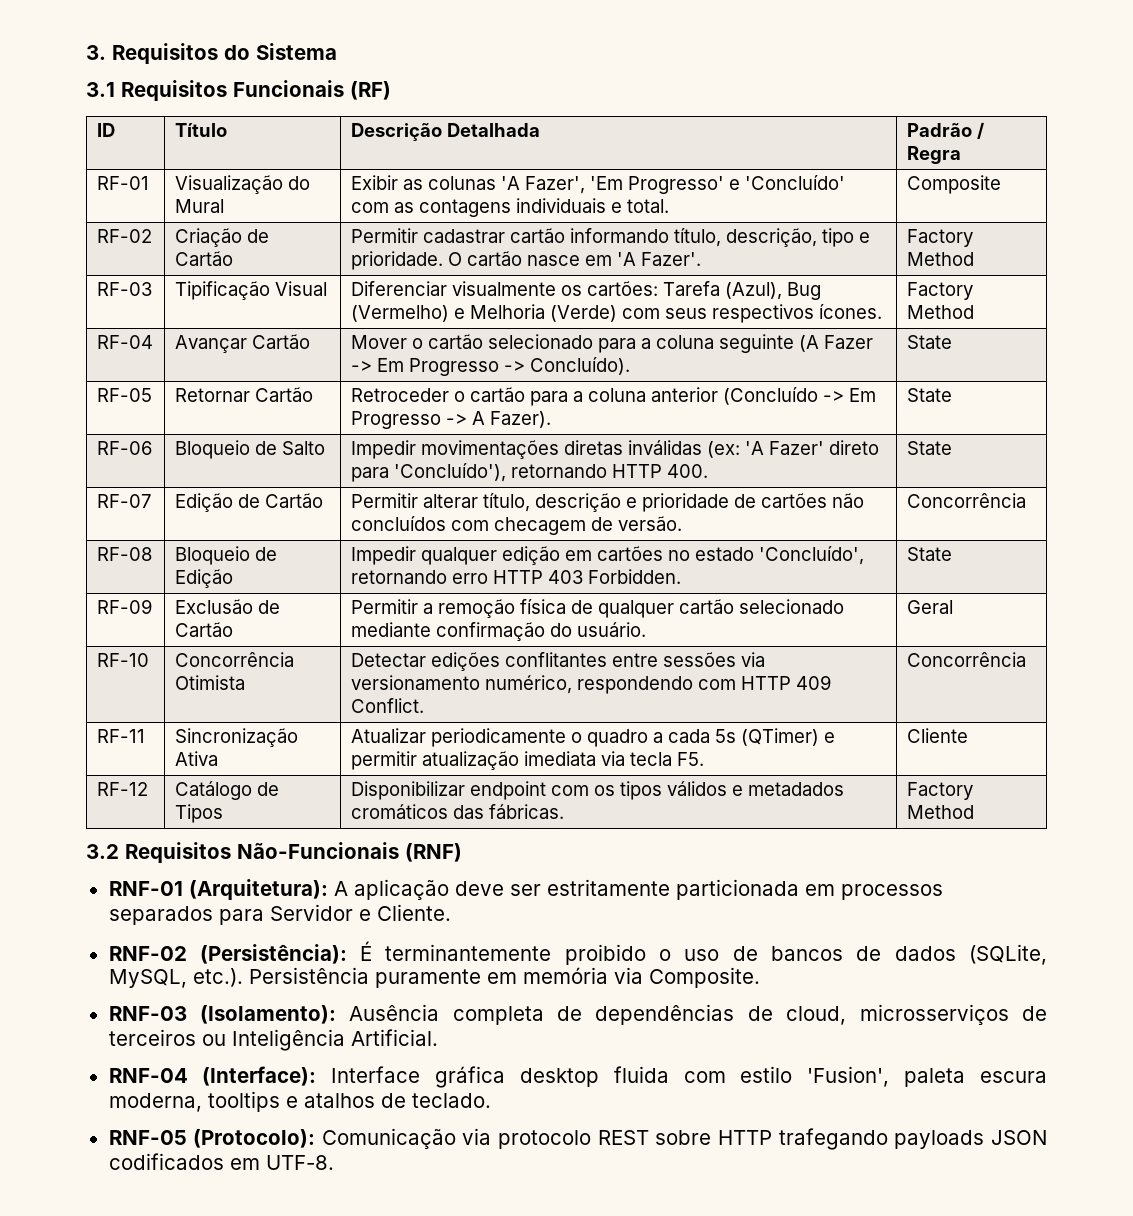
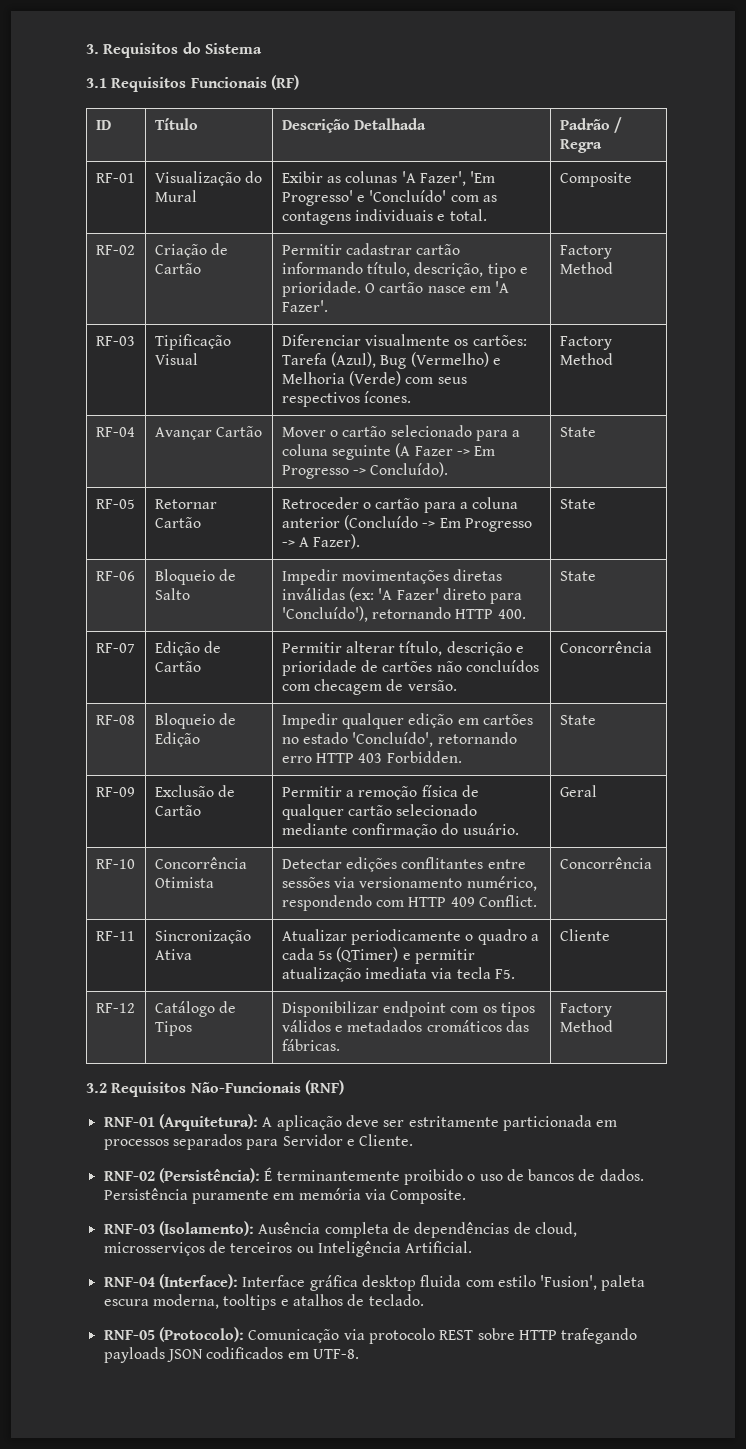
- RNF-02 (Persistência): É terminantemente proibido o uso de bancos de dados (SQLite, MySQL, etc.). Persistência puramente em memória via Composite.
+ RNF-02 (Persistência): É terminantemente proibido o uso de bancos de dados. Persistência puramente em memória via Composite.

